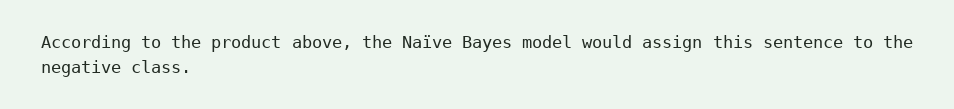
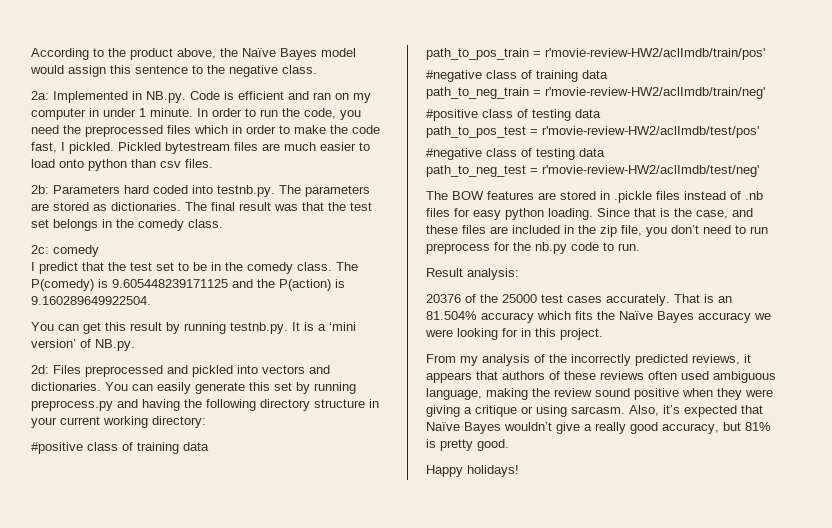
+ 2a: Implemented in NB.py. Code is efficient and ran on my computer in under 1 minute. In order to run the code, you need the preprocessed files which in order to make the code fast, I pickled. Pickled bytestream files are much easier to load onto python than csv files.
+ 2b: Parameters hard coded into testnb.py. The parameters are stored as dictionaries. The final result was that the test set belongs in the comedy class.
+ 2c: comedy
+ I predict that the test set to be in the comedy class. The P(comedy) is 9.605448239171125 and the P(action) is 9.160289649922504.
+ You can get this result by running testnb.py. It is a ‘mini version’ of NB.py.
+ 2d: Files preprocessed and pickled into vectors and dictionaries. You can easily generate this set by running preprocess.py and having the following directory structure in your current working directory:
+ #positive class of training data
+ path_to_pos_train = r'movie-review-HW2/aclImdb/train/pos'
+ #negative class of training data
+ path_to_neg_train = r'movie-review-HW2/aclImdb/train/neg'
+ #positive class of testing data
+ path_to_pos_test = r'movie-review-HW2/aclImdb/test/pos'
+ #negative class of testing data
+ path_to_neg_test = r'movie-review-HW2/aclImdb/test/neg'
+ The BOW features are stored in .pickle files instead of .nb files for easy python loading. Since that is the case, and these files are included in the zip file, you don’t need to run preprocess for the nb.py code to run.
+ Result analysis:
+ 20376 of the 25000 test cases accurately. That is an 81.504% accuracy which fits the Naïve Bayes accuracy we were looking for in this project.
+ From my analysis of the incorrectly predicted reviews, it appears that authors of these reviews often used ambiguous language, making the review sound positive when they were giving a critique or using sarcasm. Also, it’s expected that Naïve Bayes wouldn’t give a really good accuracy, but 81% is pretty good.
+ Happy holidays!

